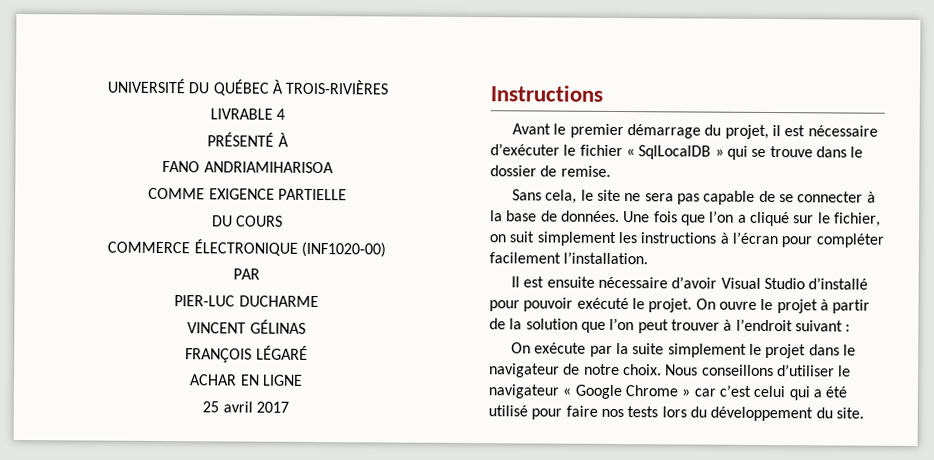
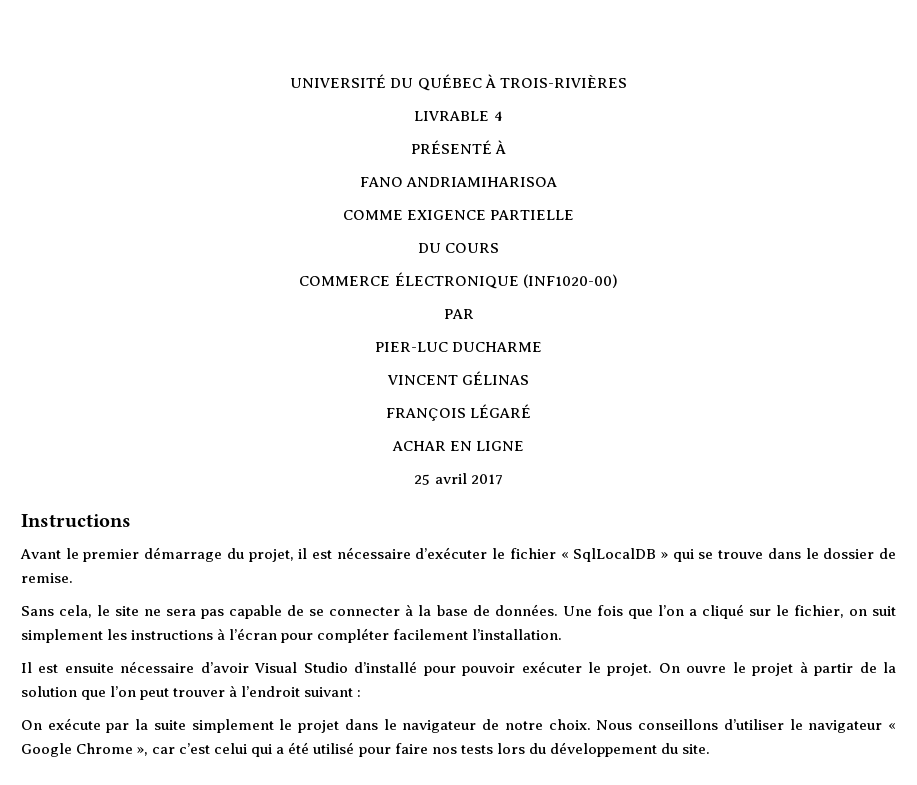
- Il est ensuite nécessaire d’avoir Visual Studio d’installé pour pouvoir exécuté le projet.
+ Il est ensuite nécessaire d’avoir Visual Studio d’installé pour pouvoir exécuter le projet.
- Nous conseillons d’utiliser le navigateur « Google Chrome » car c’est celui qui a été utilisé pour faire nos tests lors du développement du site.
+ Nous conseillons d’utiliser le navigateur « Google Chrome », car c’est celui qui a été utilisé pour faire nos tests lors du développement du site.

